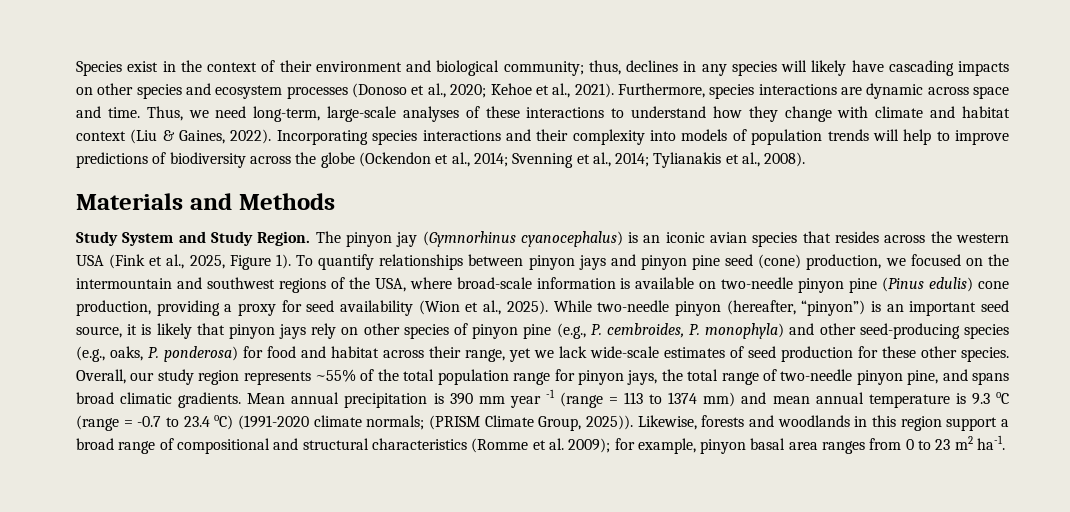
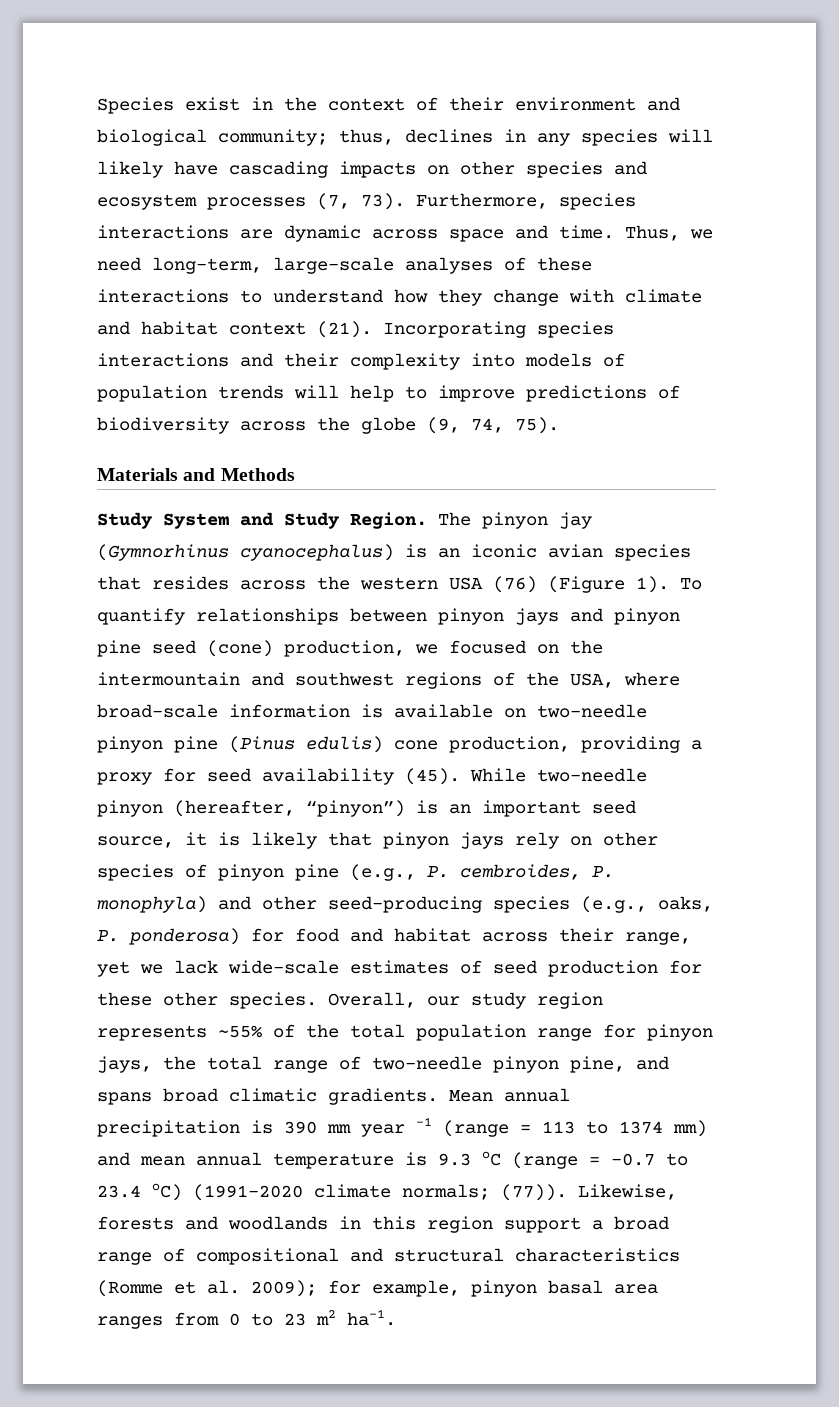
- Species exist in the context of their environment and biological community; thus, declines in any species will likely have cascading impacts on other species and ecosystem processes (Donoso et al., 2020; Kehoe et al., 2021).
+ Species exist in the context of their environment and biological community; thus, declines in any species will likely have cascading impacts on other species and ecosystem processes (7, 73).
- Thus, we need long-term, large-scale analyses of these interactions to understand how they change with climate and habitat context (Liu & Gaines, 2022).
+ Thus, we need long-term, large-scale analyses of these interactions to understand how they change with climate and habitat context (21).
- Incorporating species interactions and their complexity into models of population trends will help to improve predictions of biodiversity across the globe (Ockendon et al., 2014; Svenning et al., 2014; Tylianakis et al., 2008).
+ Incorporating species interactions and their complexity into models of population trends will help to improve predictions of biodiversity across the globe (9, 74, 75).
- The pinyon jay (Gymnorhinus cyanocephalus) is an iconic avian species that resides across the western USA (Fink et al., 2025, Figure 1).
+ The pinyon jay (Gymnorhinus cyanocephalus) is an iconic avian species that resides across the western USA (76) (Figure 1).
- To quantify relationships between pinyon jays and pinyon pine seed (cone) production, we focused on the intermountain and southwest regions of the USA, where broad-scale information is available on two-needle pinyon pine (Pinus edulis) cone production, providing a proxy for seed availability (Wion et al., 2025).
+ To quantify relationships between pinyon jays and pinyon pine seed (cone) production, we focused on the intermountain and southwest regions of the USA, where broad-scale information is available on two-needle pinyon pine (Pinus edulis) cone production, providing a proxy for seed availability (45).
- Mean annual precipitation is 390 mm year -1 (range = 113 to 1374 mm) and mean annual temperature is 9.3 oC (range = -0.7 to 23.4 oC) (1991-2020 climate normals; (PRISM Climate Group, 2025)).
+ Mean annual precipitation is 390 mm year -1 (range = 113 to 1374 mm) and mean annual temperature is 9.3 oC (range = -0.7 to 23.4 oC) (1991-2020 climate normals; (77)).

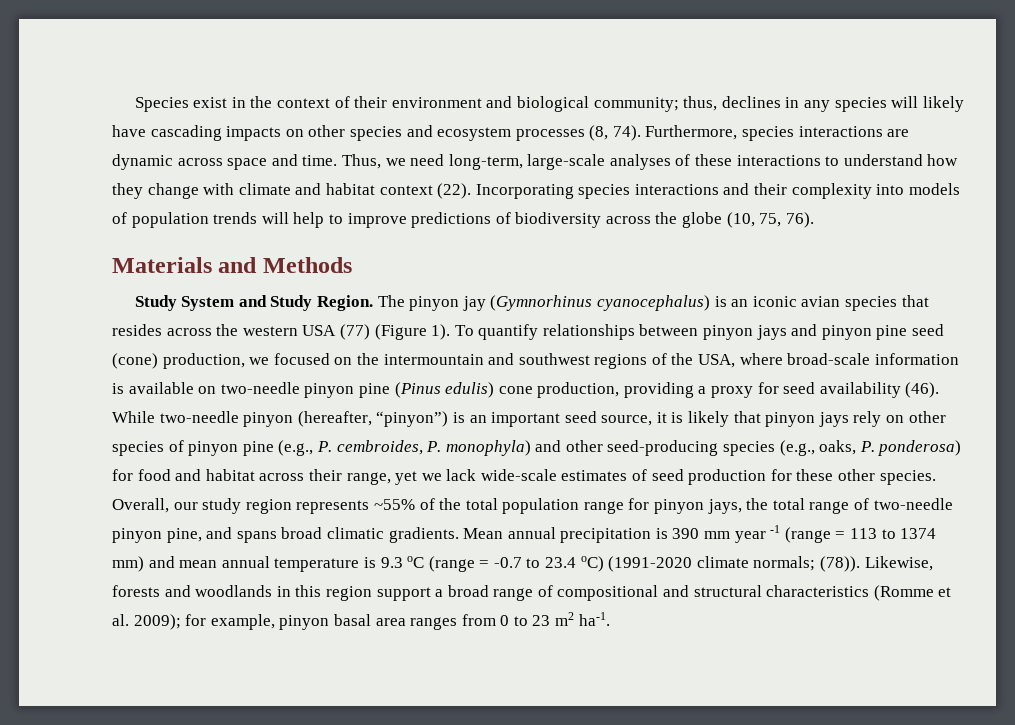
- Species exist in the context of their environment and biological community; thus, declines in any species will likely have cascading impacts on other species and ecosystem processes (7, 73).
+ Species exist in the context of their environment and biological community; thus, declines in any species will likely have cascading impacts on other species and ecosystem processes (8, 74).
- Thus, we need long-term, large-scale analyses of these interactions to understand how they change with climate and habitat context (21).
+ Thus, we need long-term, large-scale analyses of these interactions to understand how they change with climate and habitat context (22).
- Incorporating species interactions and their complexity into models of population trends will help to improve predictions of biodiversity across the globe (9, 74, 75).
+ Incorporating species interactions and their complexity into models of population trends will help to improve predictions of biodiversity across the globe (10, 75, 76).
- The pinyon jay (Gymnorhinus cyanocephalus) is an iconic avian species that resides across the western USA (76) (Figure 1).
+ The pinyon jay (Gymnorhinus cyanocephalus) is an iconic avian species that resides across the western USA (77) (Figure 1).
- To quantify relationships between pinyon jays and pinyon pine seed (cone) production, we focused on the intermountain and southwest regions of the USA, where broad-scale information is available on two-needle pinyon pine (Pinus edulis) cone production, providing a proxy for seed availability (45).
+ To quantify relationships between pinyon jays and pinyon pine seed (cone) production, we focused on the intermountain and southwest regions of the USA, where broad-scale information is available on two-needle pinyon pine (Pinus edulis) cone production, providing a proxy for seed availability (46).
- Mean annual precipitation is 390 mm year -1 (range = 113 to 1374 mm) and mean annual temperature is 9.3 oC (range = -0.7 to 23.4 oC) (1991-2020 climate normals; (77)).
+ Mean annual precipitation is 390 mm year -1 (range = 113 to 1374 mm) and mean annual temperature is 9.3 oC (range = -0.7 to 23.4 oC) (1991-2020 climate normals; (78)).

